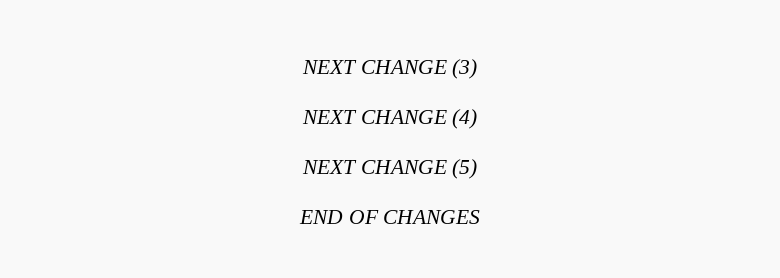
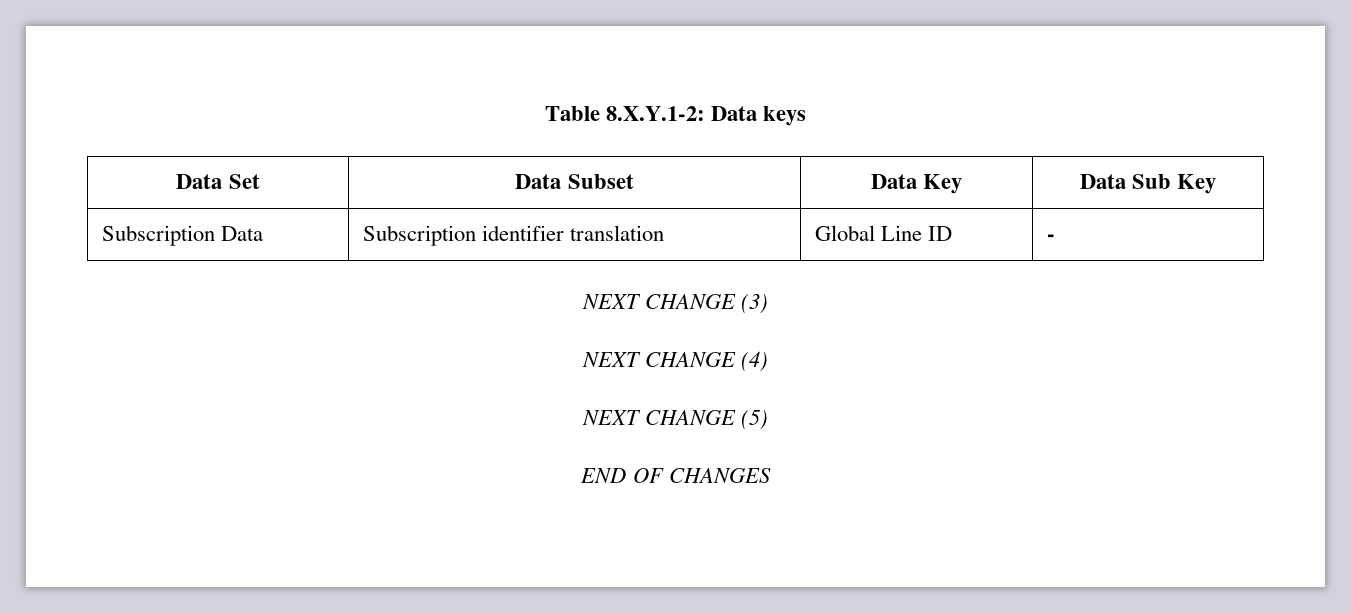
+ Table 8.X.Y.1-2: Data keys
+ Data Set | Data Subset | Data Key | Data Sub Key
+ Subscription Data | Subscription identifier translation | Global Line ID | -

